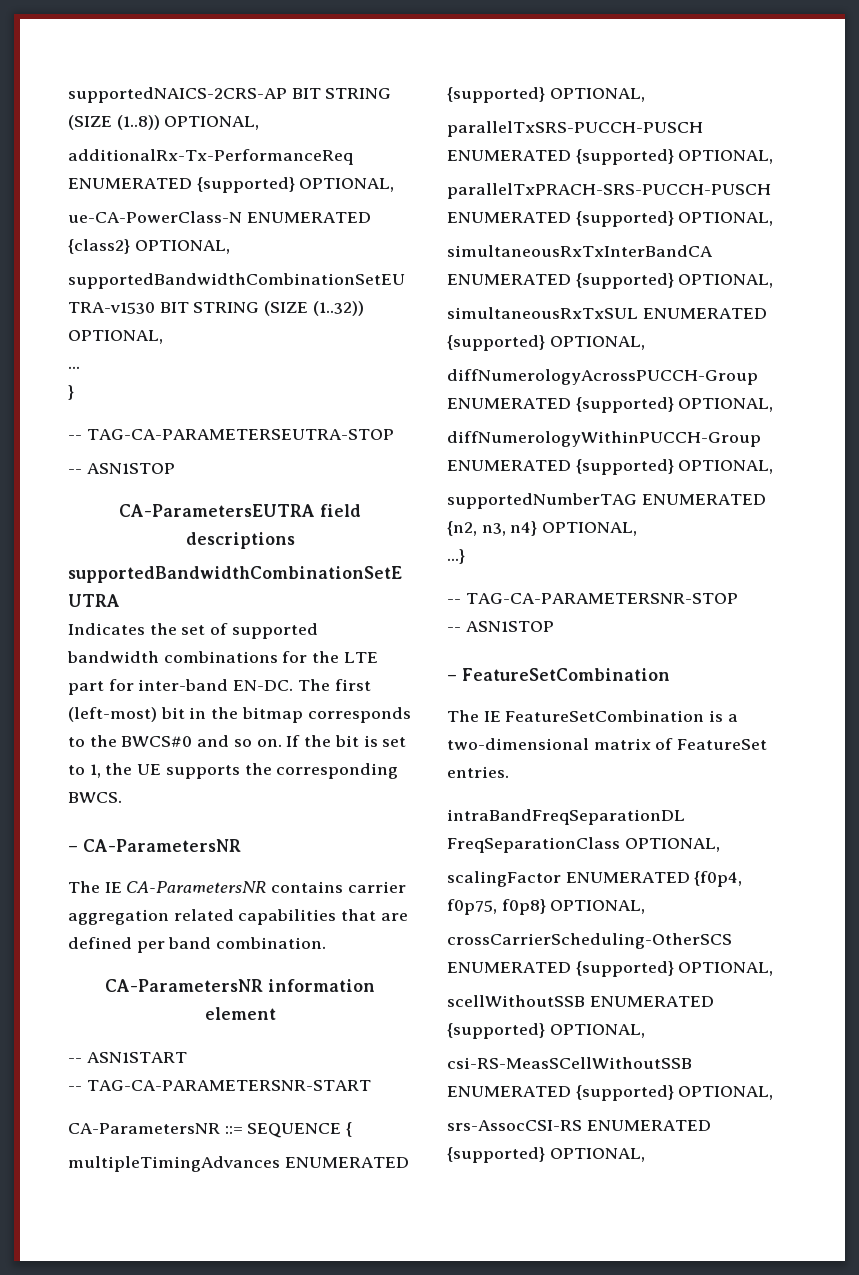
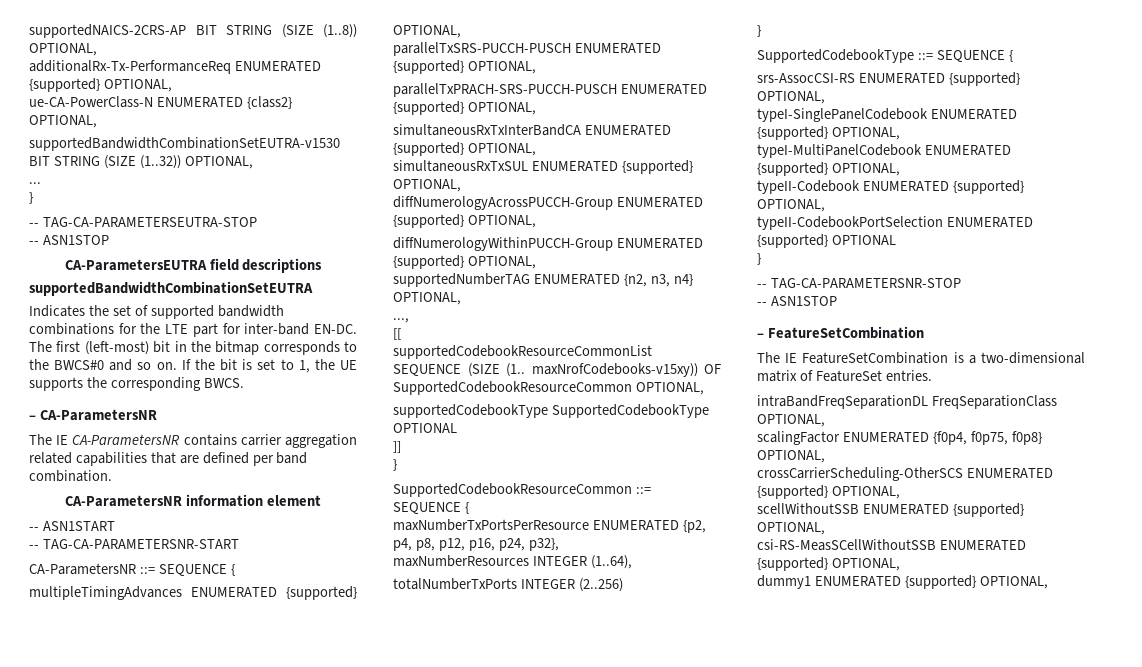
- ...}
+ ...,
+ [[
+ supportedCodebookResourceCommonList SEQUENCE (SIZE (1.. maxNrofCodebooks-v15xy)) OF SupportedCodebookResourceCommon OPTIONAL,
+ supportedCodebookType SupportedCodebookType OPTIONAL
+ ]]
+ }
+ SupportedCodebookResourceCommon ::= SEQUENCE {
+ maxNumberTxPortsPerResource ENUMERATED {p2, p4, p8, p12, p16, p24, p32},
+ maxNumberResources INTEGER (1..64),
+ totalNumberTxPorts INTEGER (2..256)
+ }
+ SupportedCodebookType ::= SEQUENCE {
+ srs-AssocCSI-RS ENUMERATED {supported} OPTIONAL,
+ typeI-SinglePanelCodebook ENUMERATED {supported} OPTIONAL,
+ typeI-MultiPanelCodebook ENUMERATED {supported} OPTIONAL,
+ typeII-Codebook ENUMERATED {supported} OPTIONAL,
+ typeII-CodebookPortSelection ENUMERATED {supported} OPTIONAL
+ }
- srs-AssocCSI-RS ENUMERATED {supported} OPTIONAL,
+ dummy1 ENUMERATED {supported} OPTIONAL,

